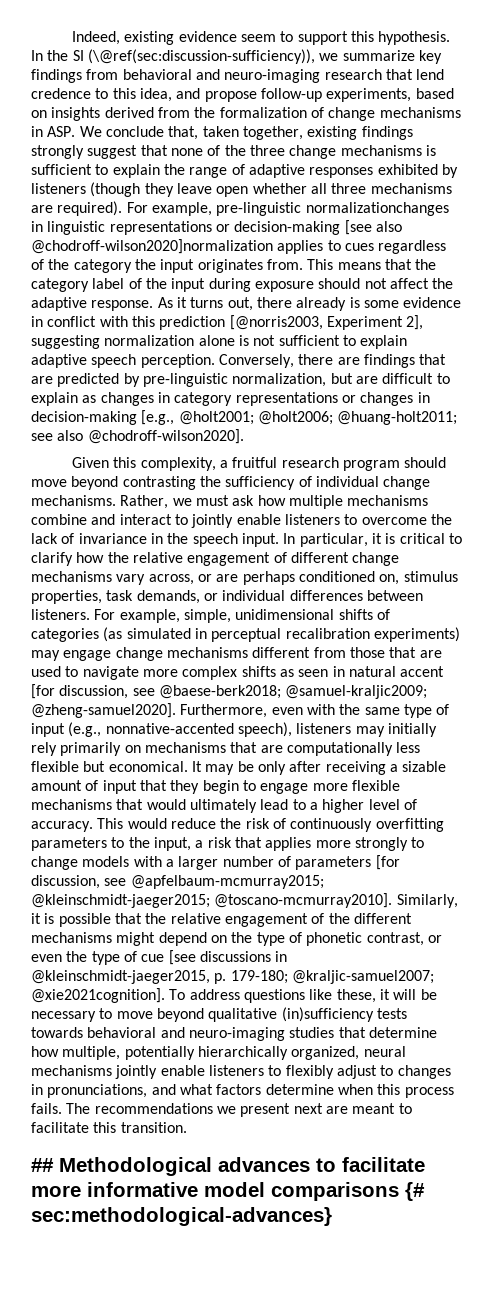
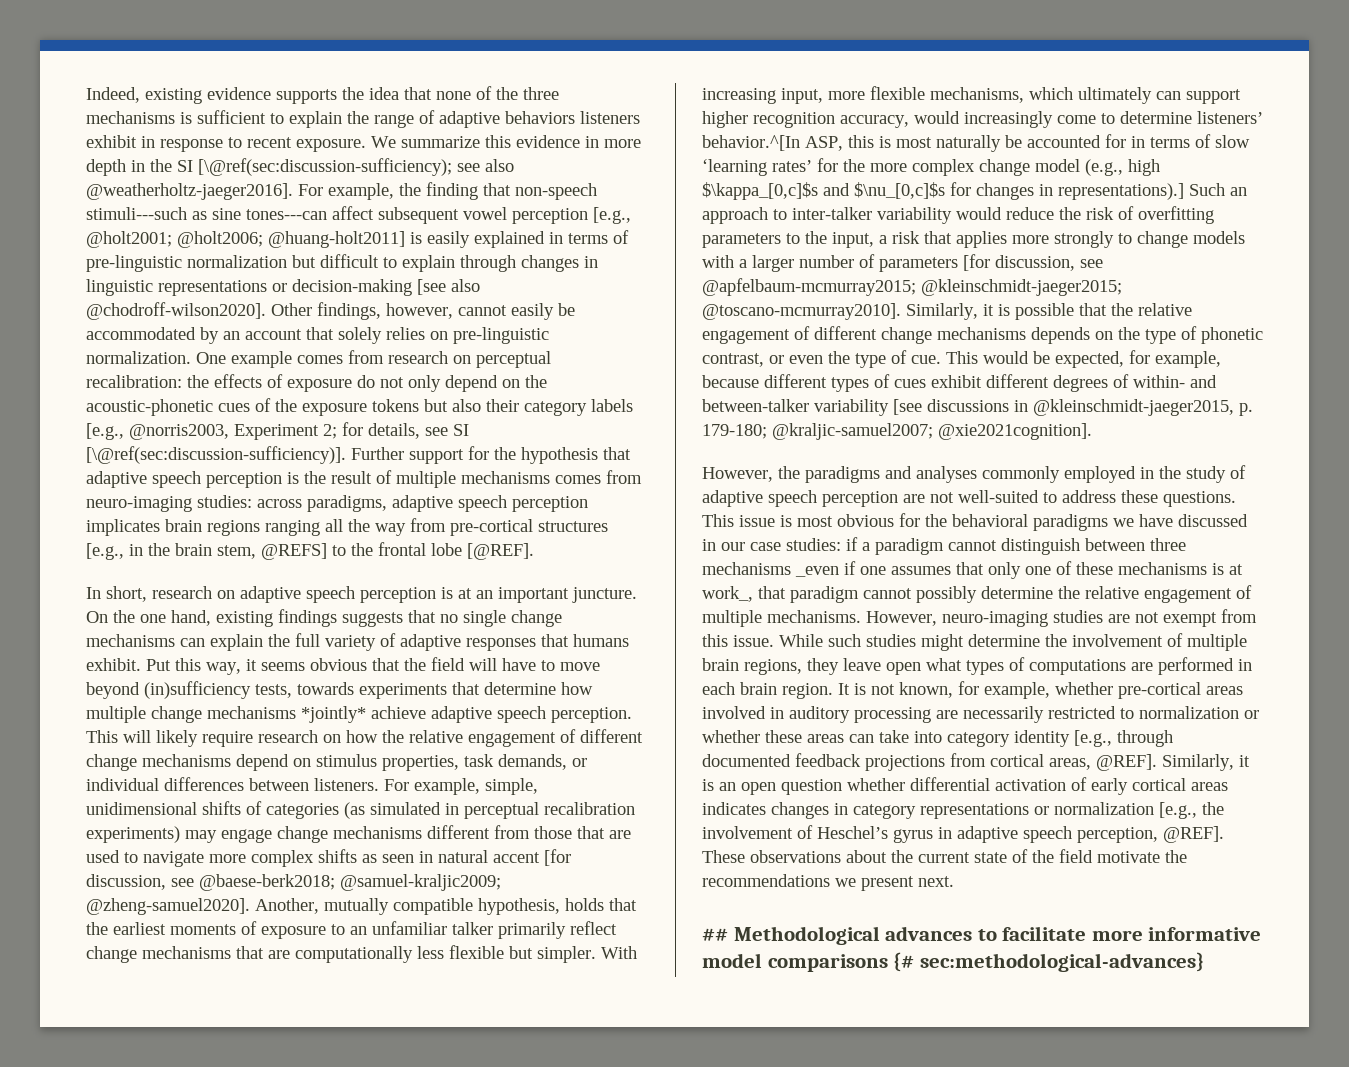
- Indeed, existing evidence seem to support this hypothesis. In the SI (\@ref(sec:discussion-sufficiency)), we summarize key findings from behavioral and neuro-imaging research that lend credence to this idea, and propose follow-up experiments, based on insights derived from the formalization of change mechanisms in ASP. We conclude that, taken together, existing findings strongly suggest that none of the three change mechanisms is sufficient to explain the range of adaptive responses exhibited by listeners (though they leave open whether all three mechanisms are required). For example, pre-linguistic normalizationchanges in linguistic representations or decision-making [see also @chodroff-wilson2020]normalization applies to cues regardless of the category the input originates from. This means that the category label of the input during exposure should not affect the adaptive response. As it turns out, there already is some evidence in conflict with this prediction [@norris2003, Experiment 2], suggesting normalization alone is not sufficient to explain adaptive speech perception. Conversely, there are findings that are predicted by pre-linguistic normalization, but are difficult to explain as changes in category representations or changes in decision-making [e.g., @holt2001; @holt2006; @huang-holt2011; see also @chodroff-wilson2020].
- Given this complexity, a fruitful research program should move beyond contrasting the sufficiency of individual change mechanisms. Rather, we must ask how multiple mechanisms combine and interact to jointly enable listeners to overcome the lack of invariance in the speech input. In particular, it is critical to clarify how the relative engagement of different change mechanisms vary across, or are perhaps conditioned on, stimulus properties, task demands, or individual differences between listeners.
+ Indeed, existing evidence supports the idea that none of the three mechanisms is sufficient to explain the range of adaptive behaviors listeners exhibit in response to recent exposure. We summarize this evidence in more depth in the SI [\@ref(sec:discussion-sufficiency); see also @weatherholtz-jaeger2016]. For example, the finding that non-speech stimuli---such as sine tones---can affect subsequent vowel perception [e.g., @holt2001; @holt2006; @huang-holt2011] is easily explained in terms of pre-linguistic normalization but difficult to explain through changes in linguistic representations or decision-making [see also @chodroff-wilson2020]. Other findings, however, cannot easily be accommodated by an account that solely relies on pre-linguistic normalization. One example comes from research on perceptual recalibration: the effects of exposure do not only depend on the acoustic-phonetic cues of the exposure tokens but also their category labels [e.g., @norris2003, Experiment 2; for details, see SI [\@ref(sec:discussion-sufficiency)]. Further support for the hypothesis that adaptive speech perception is the result of multiple mechanisms comes from neuro-imaging studies: across paradigms, adaptive speech perception implicates brain regions ranging all the way from pre-cortical structures [e.g., in the brain stem, @REFS] to the frontal lobe [@REF].
+ In short, research on adaptive speech perception is at an important juncture. On the one hand, existing findings suggests that no single change mechanisms can explain the full variety of adaptive responses that humans exhibit. Put this way, it seems obvious that the field will have to move beyond (in)sufficiency tests, towards experiments that determine how multiple change mechanisms *jointly* achieve adaptive speech perception. This will likely require research on how the relative engagement of different change mechanisms depend on stimulus properties, task demands, or individual differences between listeners.
- Furthermore, even with the same type of input (e.g., nonnative-accented speech), listeners may initially rely primarily on mechanisms that are computationally less flexible but economical. It may be only after receiving a sizable amount of input that they begin to engage more flexible mechanisms that would ultimately lead to a higher level of accuracy. This would reduce the risk of continuously overfitting parameters to the input, a risk that applies more strongly to change models with a larger number of parameters [for discussion, see @apfelbaum-mcmurray2015; @kleinschmidt-jaeger2015; @toscano-mcmurray2010].
+ Another, mutually compatible hypothesis, holds that the earliest moments of exposure to an unfamiliar talker primarily reflect change mechanisms that are computationally less flexible but simpler. With increasing input, more flexible mechanisms, which ultimately can support higher recognition accuracy, would increasingly come to determine listeners’ behavior.^[In ASP, this is most naturally be accounted for in terms of slow ‘learning rates’ for the more complex change model (e.g., high $\kappa_[0,c]$s and $\nu_[0,c]$s for changes in representations).] Such an approach to inter-talker variability would reduce the risk of overfitting parameters to the input, a risk that applies more strongly to change models with a larger number of parameters [for discussion, see @apfelbaum-mcmurray2015; @kleinschmidt-jaeger2015; @toscano-mcmurray2010].
- Similarly, it is possible that the relative engagement of the different mechanisms might depend on the type of phonetic contrast, or even the type of cue [see discussions in @kleinschmidt-jaeger2015, p. 179-180; @kraljic-samuel2007; @xie2021cognition]. To address questions like these, it will be necessary to move beyond qualitative (in)sufficiency tests towards behavioral and neuro-imaging studies that determine how multiple, potentially hierarchically organized, neural mechanisms jointly enable listeners to flexibly adjust to changes in pronunciations, and what factors determine when this process fails. The recommendations we present next are meant to facilitate this transition.
+ Similarly, it is possible that the relative engagement of different change mechanisms depends on the type of phonetic contrast, or even the type of cue. This would be expected, for example, because different types of cues exhibit different degrees of within- and between-talker variability [see discussions in @kleinschmidt-jaeger2015, p. 179-180; @kraljic-samuel2007; @xie2021cognition].
+ However, the paradigms and analyses commonly employed in the study of adaptive speech perception are not well-suited to address these questions. This issue is most obvious for the behavioral paradigms we have discussed in our case studies: if a paradigm cannot distinguish between three mechanisms _even if one assumes that only one of these mechanisms is at work_, that paradigm cannot possibly determine the relative engagement of multiple mechanisms. However, neuro-imaging studies are not exempt from this issue. While such studies might determine the involvement of multiple brain regions, they leave open what types of computations are performed in each brain region. It is not known, for example, whether pre-cortical areas involved in auditory processing are necessarily restricted to normalization or whether these areas can take into category identity [e.g., through documented feedback projections from cortical areas, @REF]. Similarly, it is an open question whether differential activation of early cortical areas indicates changes in category representations or normalization [e.g., the involvement of Heschel’s gyrus in adaptive speech perception, @REF]. These observations about the current state of the field motivate the recommendations we present next.

